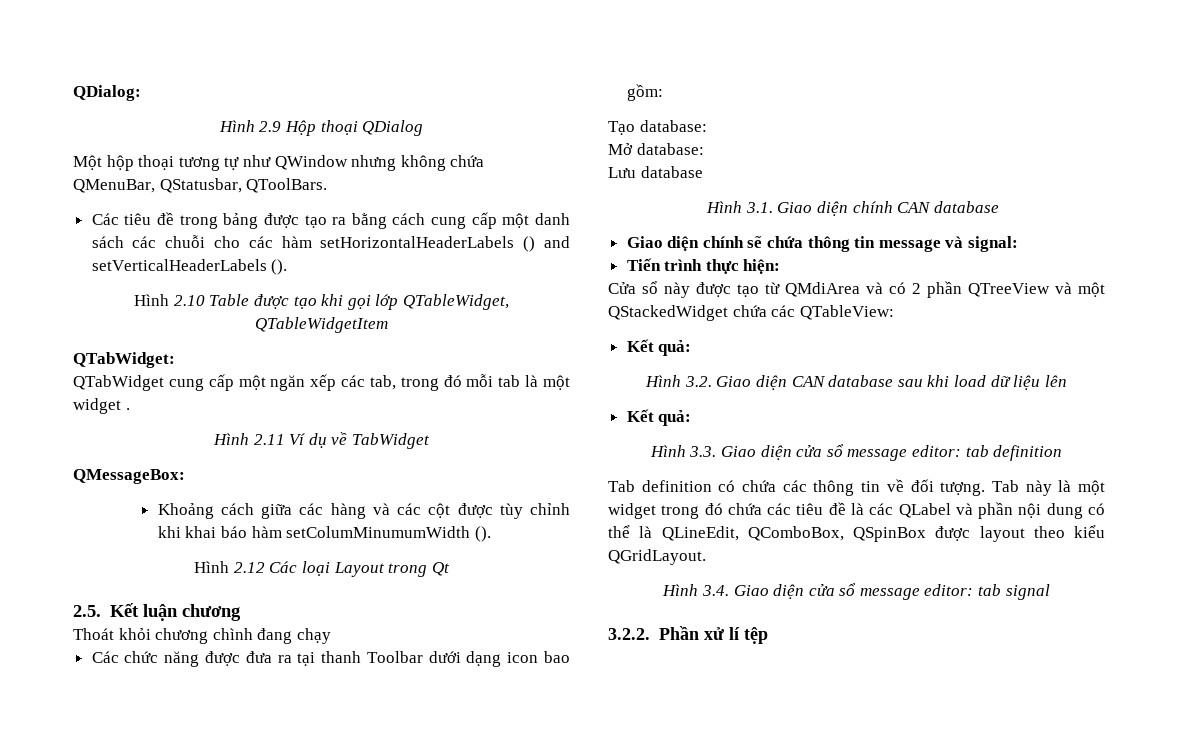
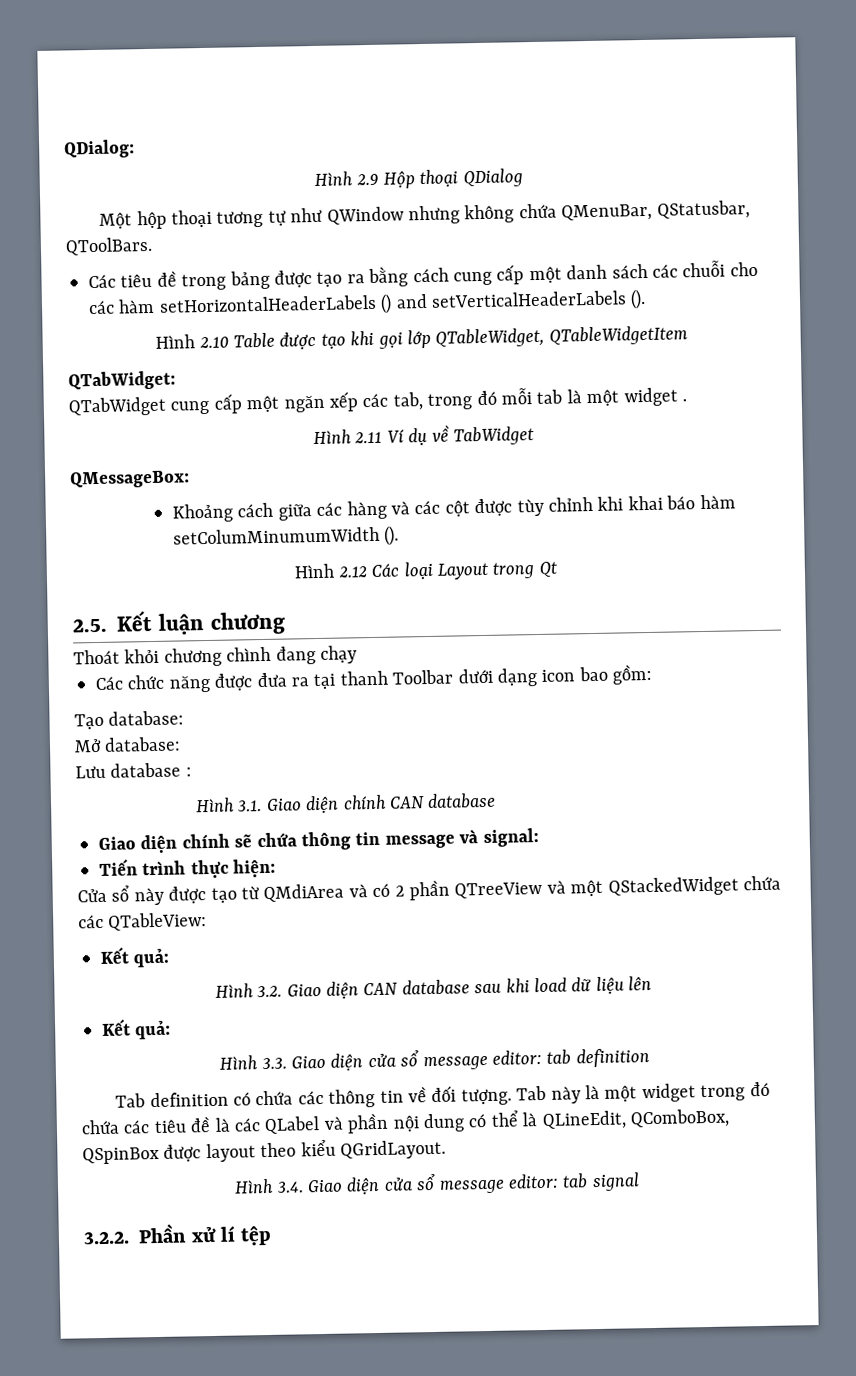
- Lưu database
+ Lưu database :

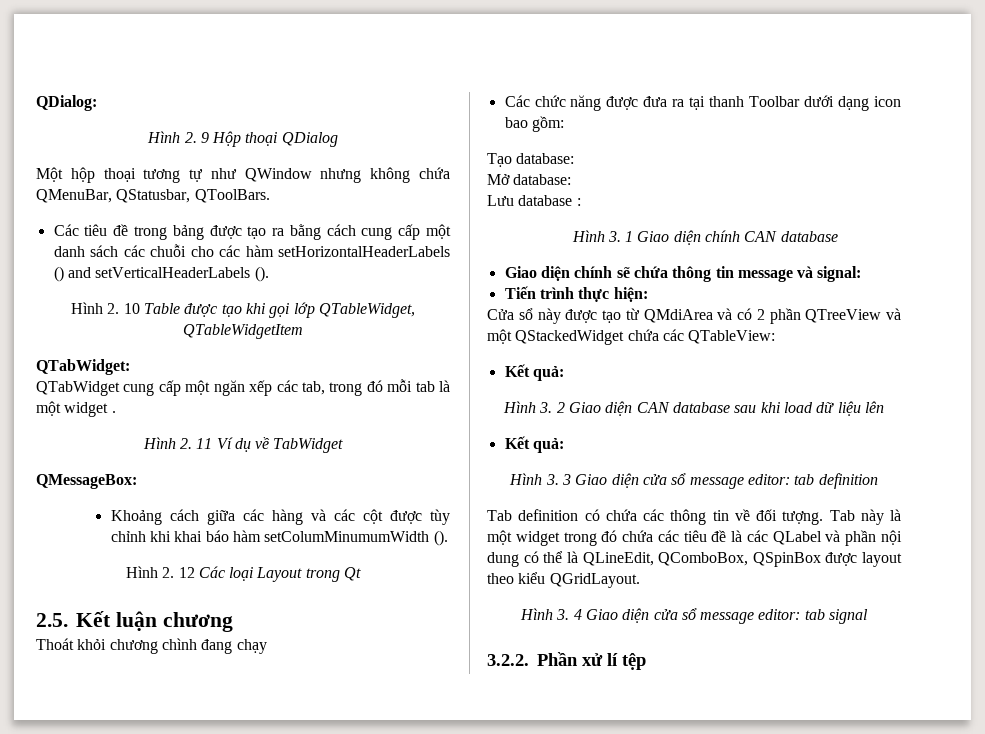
- Hình 2.9 Hộp thoại QDialog
+ Hình 2. 9 Hộp thoại QDialog
- Hình 2.10 Table được tạo khi gọi lớp QTableWidget, QTableWidgetItem
+ Hình 2. 10 Table được tạo khi gọi lớp QTableWidget, QTableWidgetItem
- Hình 2.11 Ví dụ về TabWidget
+ Hình 2. 11 Ví dụ về TabWidget
- Hình 2.12 Các loại Layout trong Qt
+ Hình 2. 12 Các loại Layout trong Qt
- Hình 3.1. Giao diện chính CAN database
+ Hình 3. 1 Giao diện chính CAN database
- Hình 3.2. Giao diện CAN database sau khi load dữ liệu lên
+ Hình 3. 2 Giao diện CAN database sau khi load dữ liệu lên
- Hình 3.3. Giao diện cửa sổ message editor: tab definition
+ Hình 3. 3 Giao diện cửa sổ message editor: tab definition
- Hình 3.4. Giao diện cửa sổ message editor: tab signal
+ Hình 3. 4 Giao diện cửa sổ message editor: tab signal

